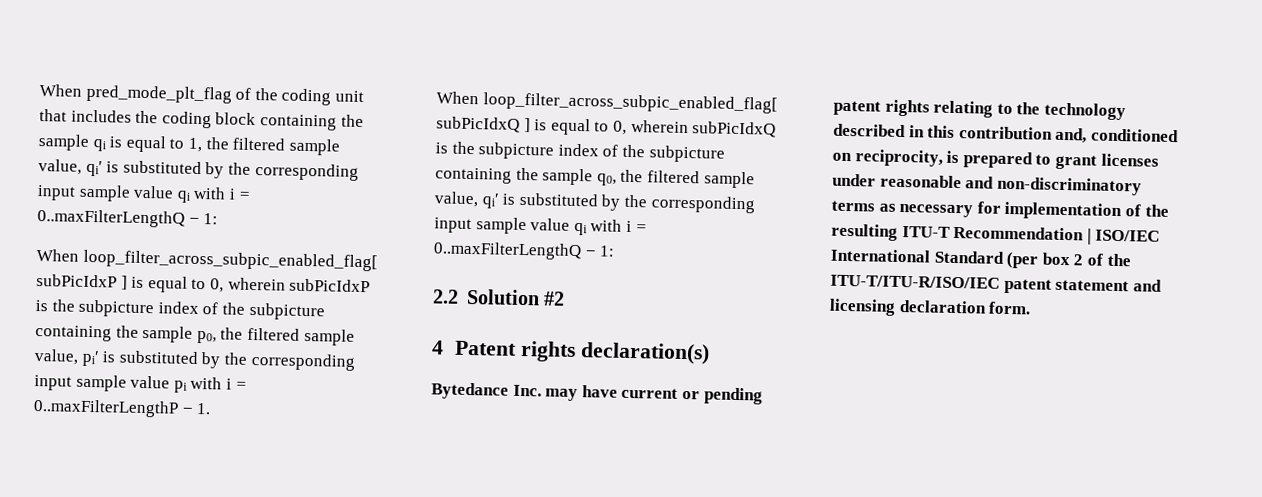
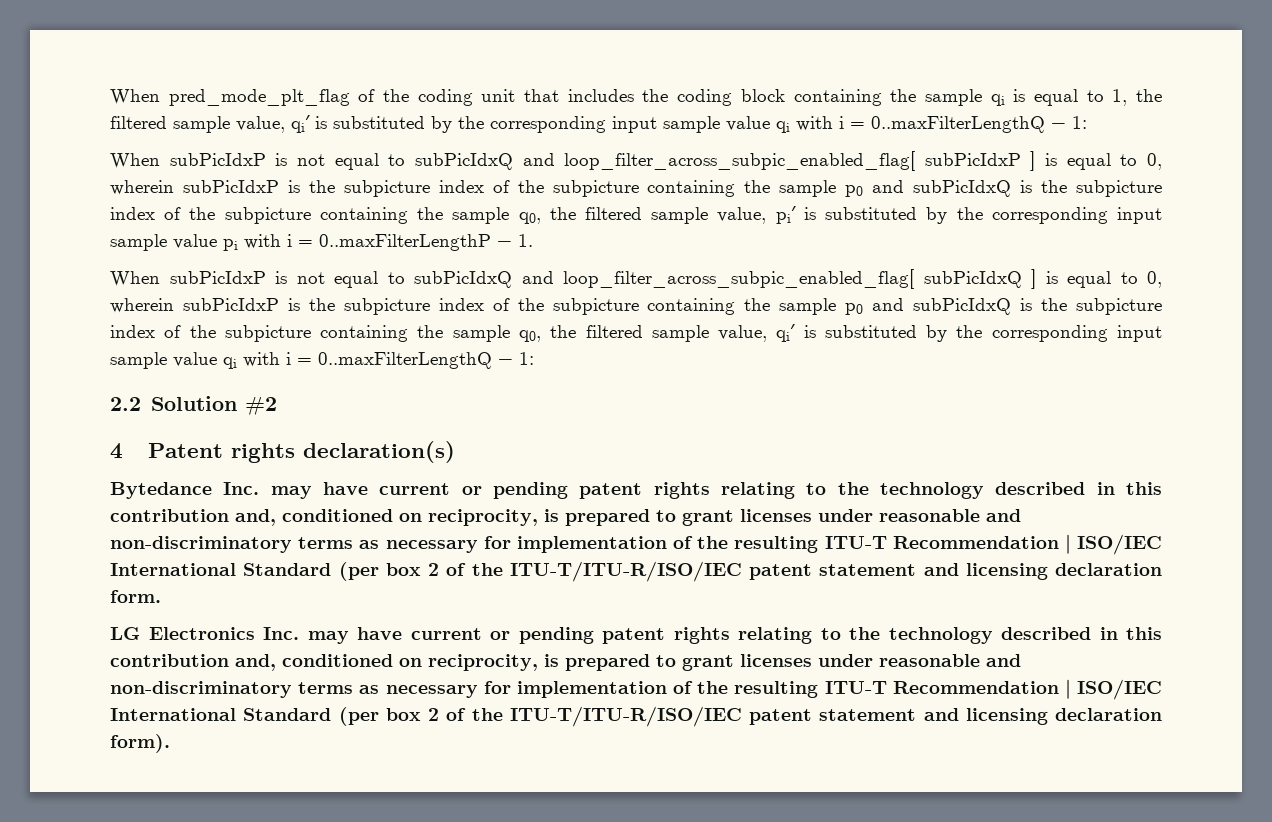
- When loop_filter_across_subpic_enabled_flag[ subPicIdxP ] is equal to 0, wherein subPicIdxP is the subpicture index of the subpicture containing the sample p0, the filtered sample value, pi′ is substituted by the corresponding input sample value pi with i = 0..maxFilterLengthP − 1.
+ When subPicIdxP is not equal to subPicIdxQ and loop_filter_across_subpic_enabled_flag[ subPicIdxP ] is equal to 0, wherein subPicIdxP is the subpicture index of the subpicture containing the sample p0 and subPicIdxQ is the subpicture index of the subpicture containing the sample q0, the filtered sample value, pi′ is substituted by the corresponding input sample value pi with i = 0..maxFilterLengthP − 1.
- When loop_filter_across_subpic_enabled_flag[ subPicIdxQ ] is equal to 0, wherein subPicIdxQ is the subpicture index of the subpicture containing the sample q0, the filtered sample value, qi′ is substituted by the corresponding input sample value qi with i = 0..maxFilterLengthQ − 1:
+ When subPicIdxP is not equal to subPicIdxQ and loop_filter_across_subpic_enabled_flag[ subPicIdxQ ] is equal to 0, wherein subPicIdxP is the subpicture index of the subpicture containing the sample p0 and subPicIdxQ is the subpicture index of the subpicture containing the sample q0, the filtered sample value, qi′ is substituted by the corresponding input sample value qi with i = 0..maxFilterLengthQ − 1:
+ LG Electronics Inc. may have current or pending patent rights relating to the technology described in this contribution and, conditioned on reciprocity, is prepared to grant licenses under reasonable and non-discriminatory terms as necessary for implementation of the resulting ITU-T Recommendation | ISO/IEC International Standard (per box 2 of the ITU-T/ITU-R/ISO/IEC patent statement and licensing declaration form).

